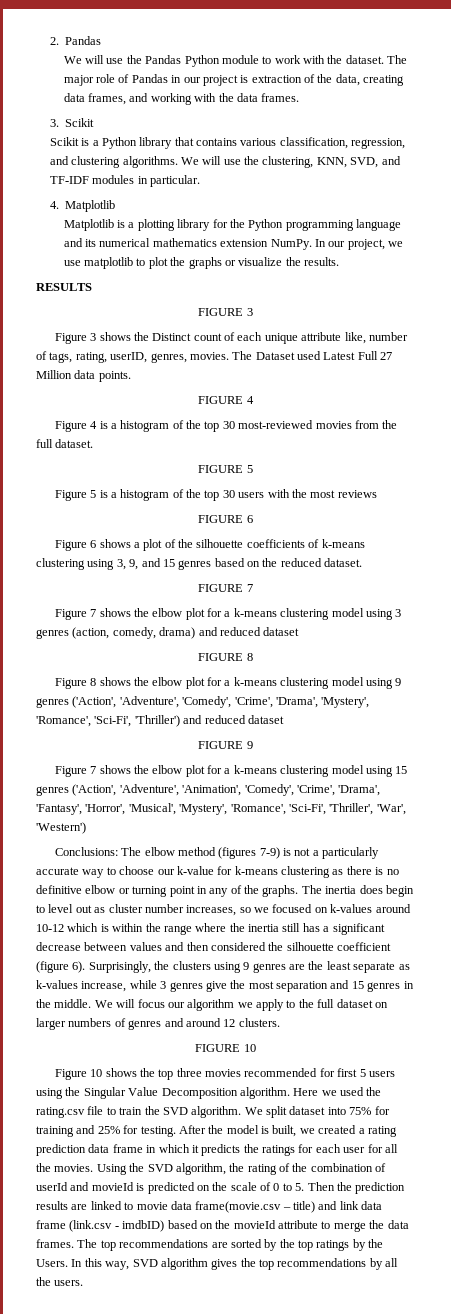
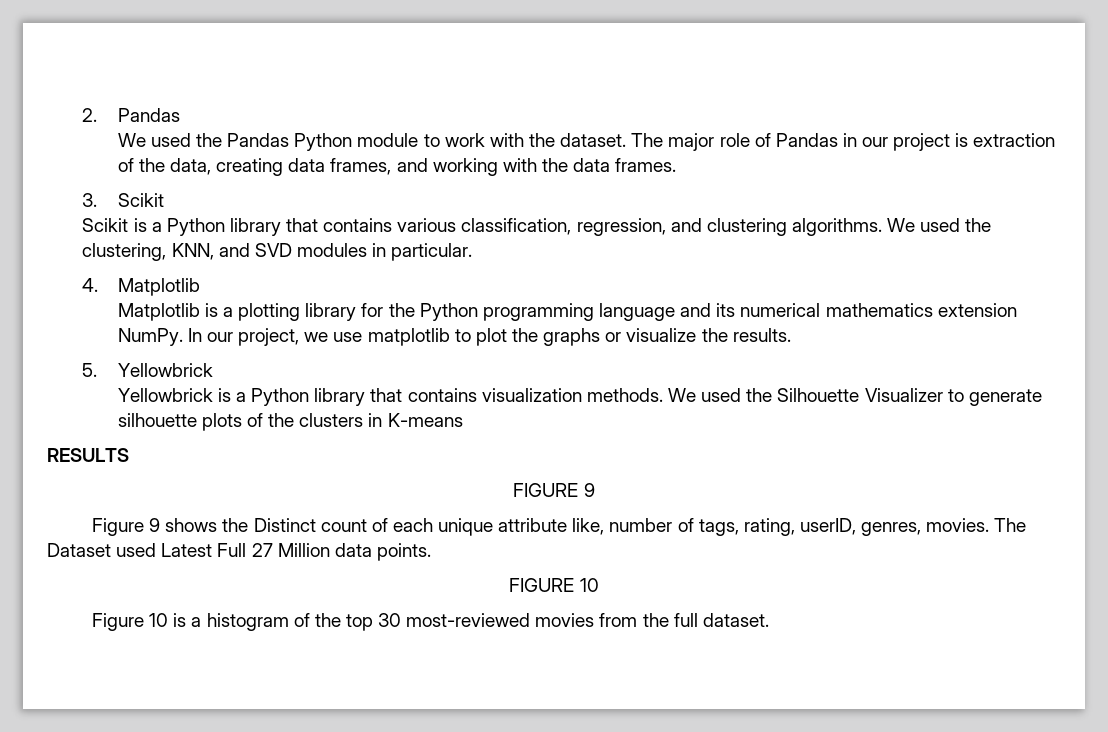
- We will use the Pandas Python module to work with the dataset.
+ We used the Pandas Python module to work with the dataset.
- We will use the clustering, KNN, SVD, and TF-IDF modules in particular.
+ We used the clustering, KNN, and SVD modules in particular.
+ 5. Yellowbrick
+ Yellowbrick is a Python library that contains visualization methods. We used the Silhouette Visualizer to generate silhouette plots of the clusters in K-means
- FIGURE 3
- Figure 3 shows the Distinct count of each unique attribute like, number of tags, rating, userID, genres, movies.
+ FIGURE 9
+ Figure 9 shows the Distinct count of each unique attribute like, number of tags, rating, userID, genres, movies.
- FIGURE 4
- Figure 4 is a histogram of the top 30 most-reviewed movies from the full dataset.
+ FIGURE 10
+ Figure 10 is a histogram of the top 30 most-reviewed movies from the full dataset.
- FIGURE 5
- Figure 5 is a histogram of the top 30 users with the most reviews
- FIGURE 6
- Figure 6 shows a plot of the silhouette coefficients of k-means clustering using 3, 9, and 15 genres based on the reduced dataset.
- FIGURE 7
- Figure 7 shows the elbow plot for a k-means clustering model using 3 genres (action, comedy, drama) and reduced dataset
- FIGURE 8
- Figure 8 shows the elbow plot for a k-means clustering model using 9 genres ('Action', 'Adventure', 'Comedy', 'Crime', 'Drama', 'Mystery', 'Romance', 'Sci-Fi', 'Thriller') and reduced dataset
- FIGURE 9
- Figure 7 shows the elbow plot for a k-means clustering model using 15 genres ('Action', 'Adventure', 'Animation', 'Comedy', 'Crime', 'Drama', 'Fantasy', 'Horror', 'Musical', 'Mystery', 'Romance', 'Sci-Fi', 'Thriller', 'War', 'Western')
- Conclusions: The elbow method (figures 7-9) is not a particularly accurate way to choose our k-value for k-means clustering as there is no definitive elbow or turning point in any of the graphs. The inertia does begin to level out as cluster number increases, so we focused on k-values around 10-12 which is within the range where the inertia still has a significant decrease between values and then considered the silhouette coefficient (figure 6). Surprisingly, the clusters using 9 genres are the least separate as k-values increase, while 3 genres give the most separation and 15 genres in the middle. We will focus our algorithm we apply to the full dataset on larger numbers of genres and around 12 clusters.
- FIGURE 10
- Figure 10 shows the top three movies recommended for first 5 users using the Singular Value Decomposition algorithm. Here we used the rating.csv file to train the SVD algorithm. We split dataset into 75% for training and 25% for testing. After the model is built, we created a rating prediction data frame in which it predicts the ratings for each user for all the movies. Using the SVD algorithm, the rating of the combination of userId and movieId is predicted on the scale of 0 to 5. Then the prediction results are linked to movie data frame(movie.csv – title) and link data frame (link.csv - imdbID) based on the movieId attribute to merge the data frames. The top recommendations are sorted by the top ratings by the Users. In this way, SVD algorithm gives the top recommendations by all the users.

